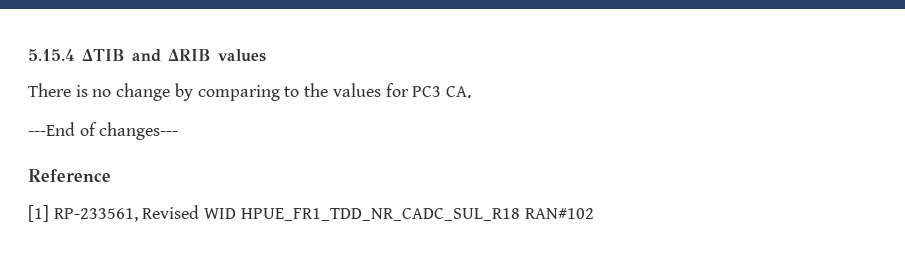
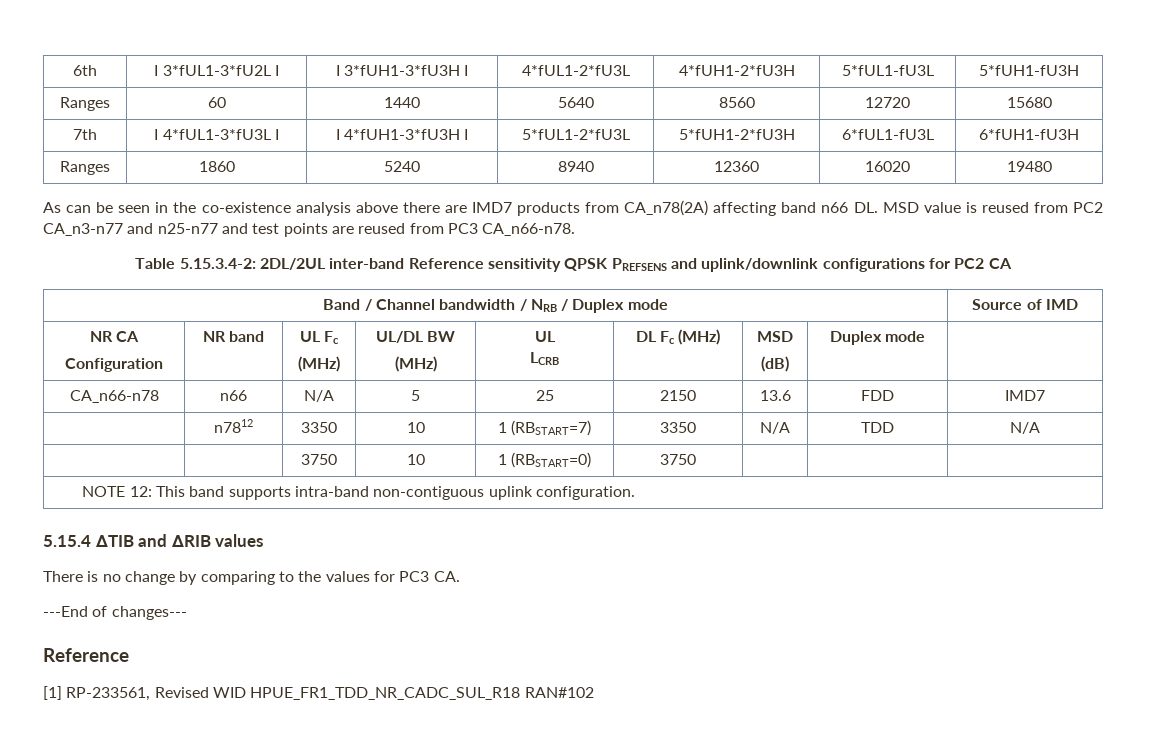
+ 6th | I 3*fUL1-3*fU2L I | I 3*fUH1-3*fU3H I | 4*fUL1-2*fU3L | 4*fUH1-2*fU3H | 5*fUL1-fU3L | 5*fUH1-fU3H
+ Ranges | 60 | 1440 | 5640 | 8560 | 12720 | 15680
+ 7th | I 4*fUL1-3*fU3L I | I 4*fUH1-3*fU3H I | 5*fUL1-2*fU3L | 5*fUH1-2*fU3H | 6*fUL1-fU3L | 6*fUH1-fU3H
+ Ranges | 1860 | 5240 | 8940 | 12360 | 16020 | 19480
+ As can be seen in the co-existence analysis above there are IMD7 products from CA_n78(2A) affecting band n66 DL. MSD value is reused from PC2 CA_n3-n77 and n25-n77 and test points are reused from PC3 CA_n66-n78.
+ Table 5.15.3.4-2: 2DL/2UL inter-band Reference sensitivity QPSK PREFSENS and uplink/downlink configurations for PC2 CA
+ Band / Channel bandwidth / NRB / Duplex mode | Source of IMD
+ NR CA
+ Configuration | NR band | UL Fc
+ (MHz) | UL/DL BW
+ (MHz) | UL
+ LCRB | DL Fc (MHz) | MSD
+ (dB) | Duplex mode |
+ CA_n66-n78 | n66 | N/A | 5 | 25 | 2150 | 13.6 | FDD | IMD7
+ | n7812 | 3350 | 10 | 1 (RBSTART=7) | 3350 | N/A | TDD | N/A
+ | | 3750 | 10 | 1 (RBSTART=0) | 3750 | | |
+ NOTE 12: This band supports intra-band non-contiguous uplink configuration.

